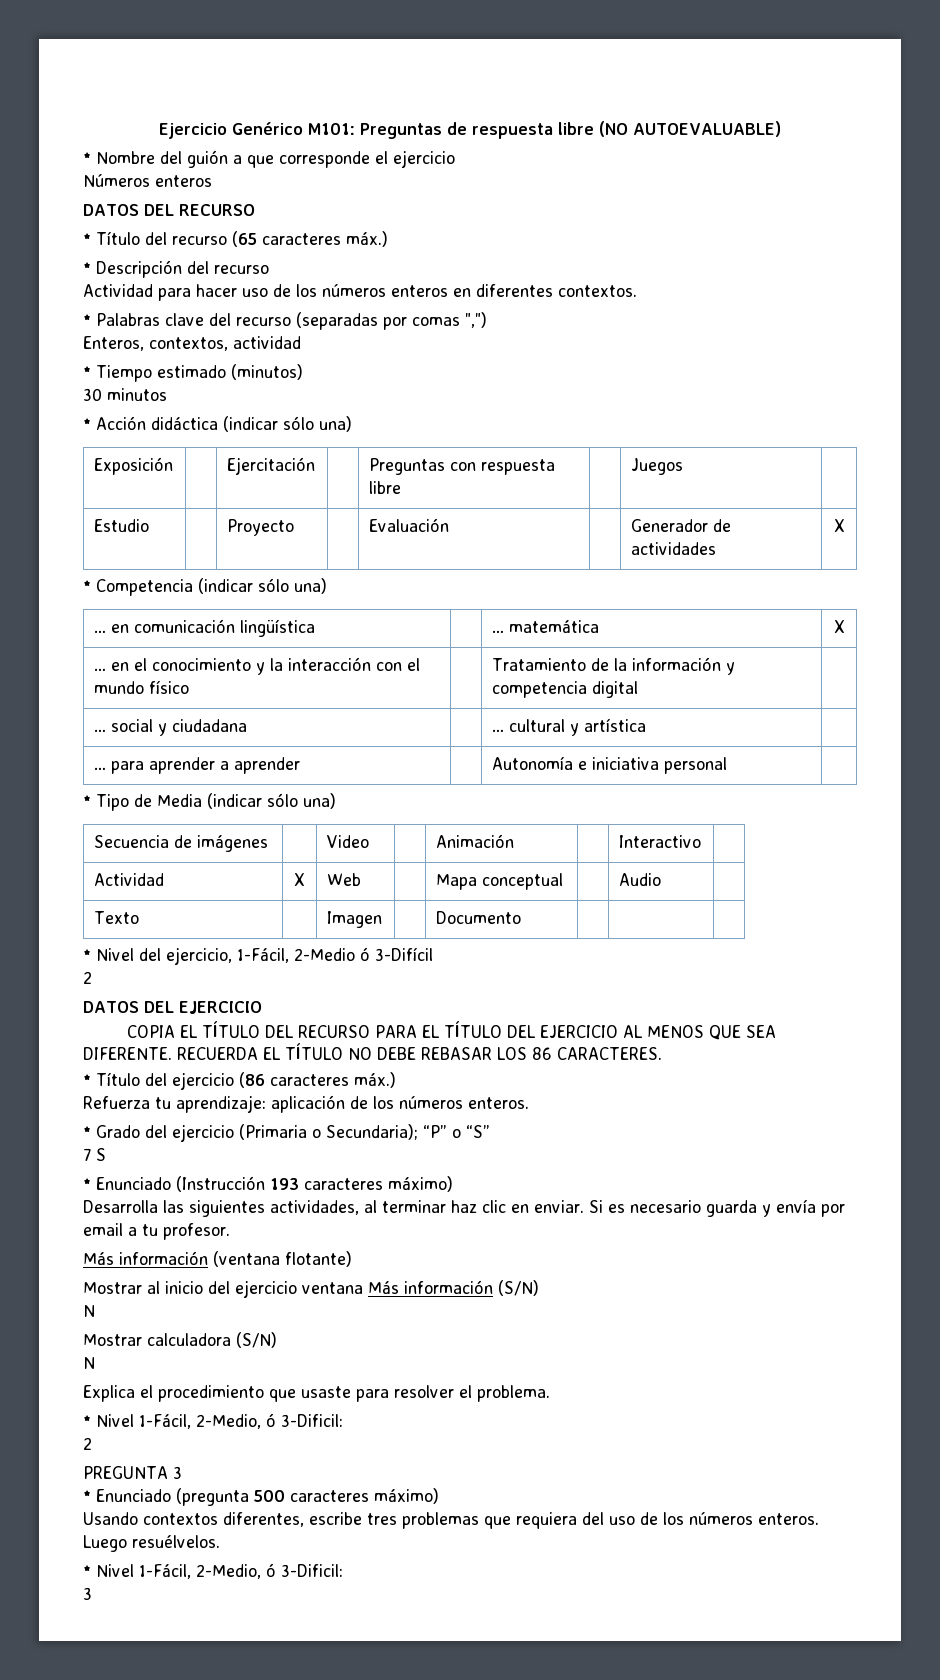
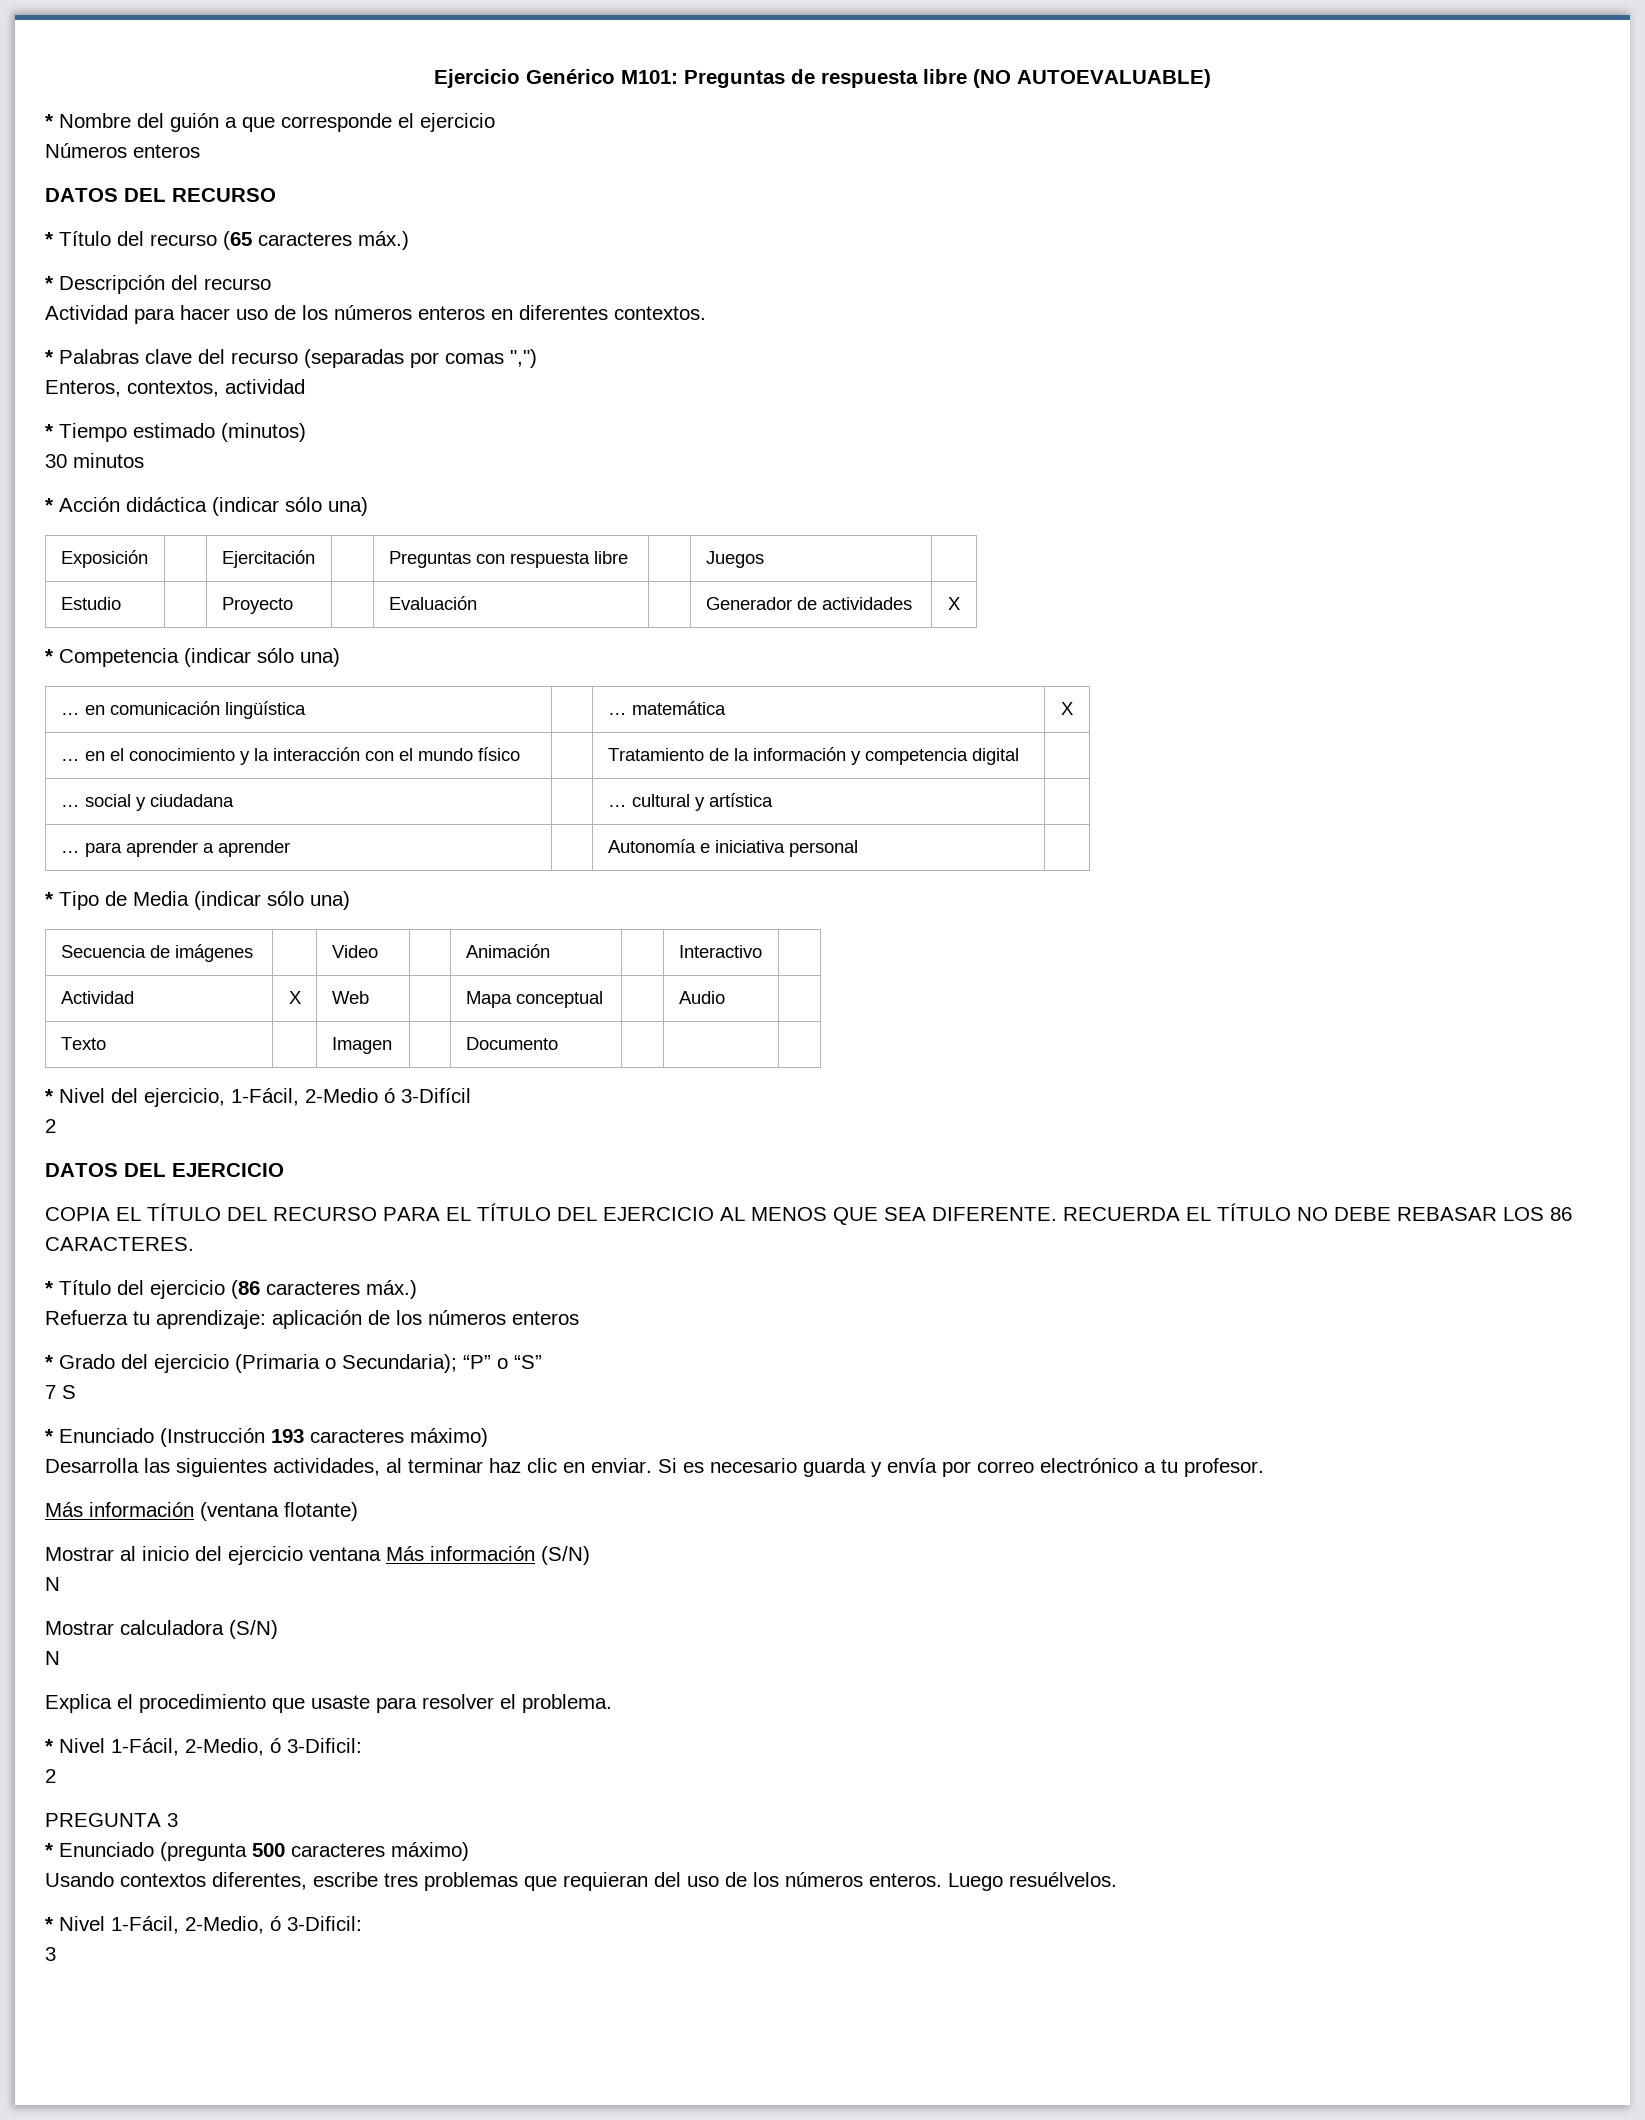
- Refuerza tu aprendizaje: aplicación de los números enteros.
+ Refuerza tu aprendizaje: aplicación de los números enteros
- Si es necesario guarda y envía por email a tu profesor.
+ Si es necesario guarda y envía por correo electrónico a tu profesor.
- Usando contextos diferentes, escribe tres problemas que requiera del uso de los números enteros.
+ Usando contextos diferentes, escribe tres problemas que requieran del uso de los números enteros.

